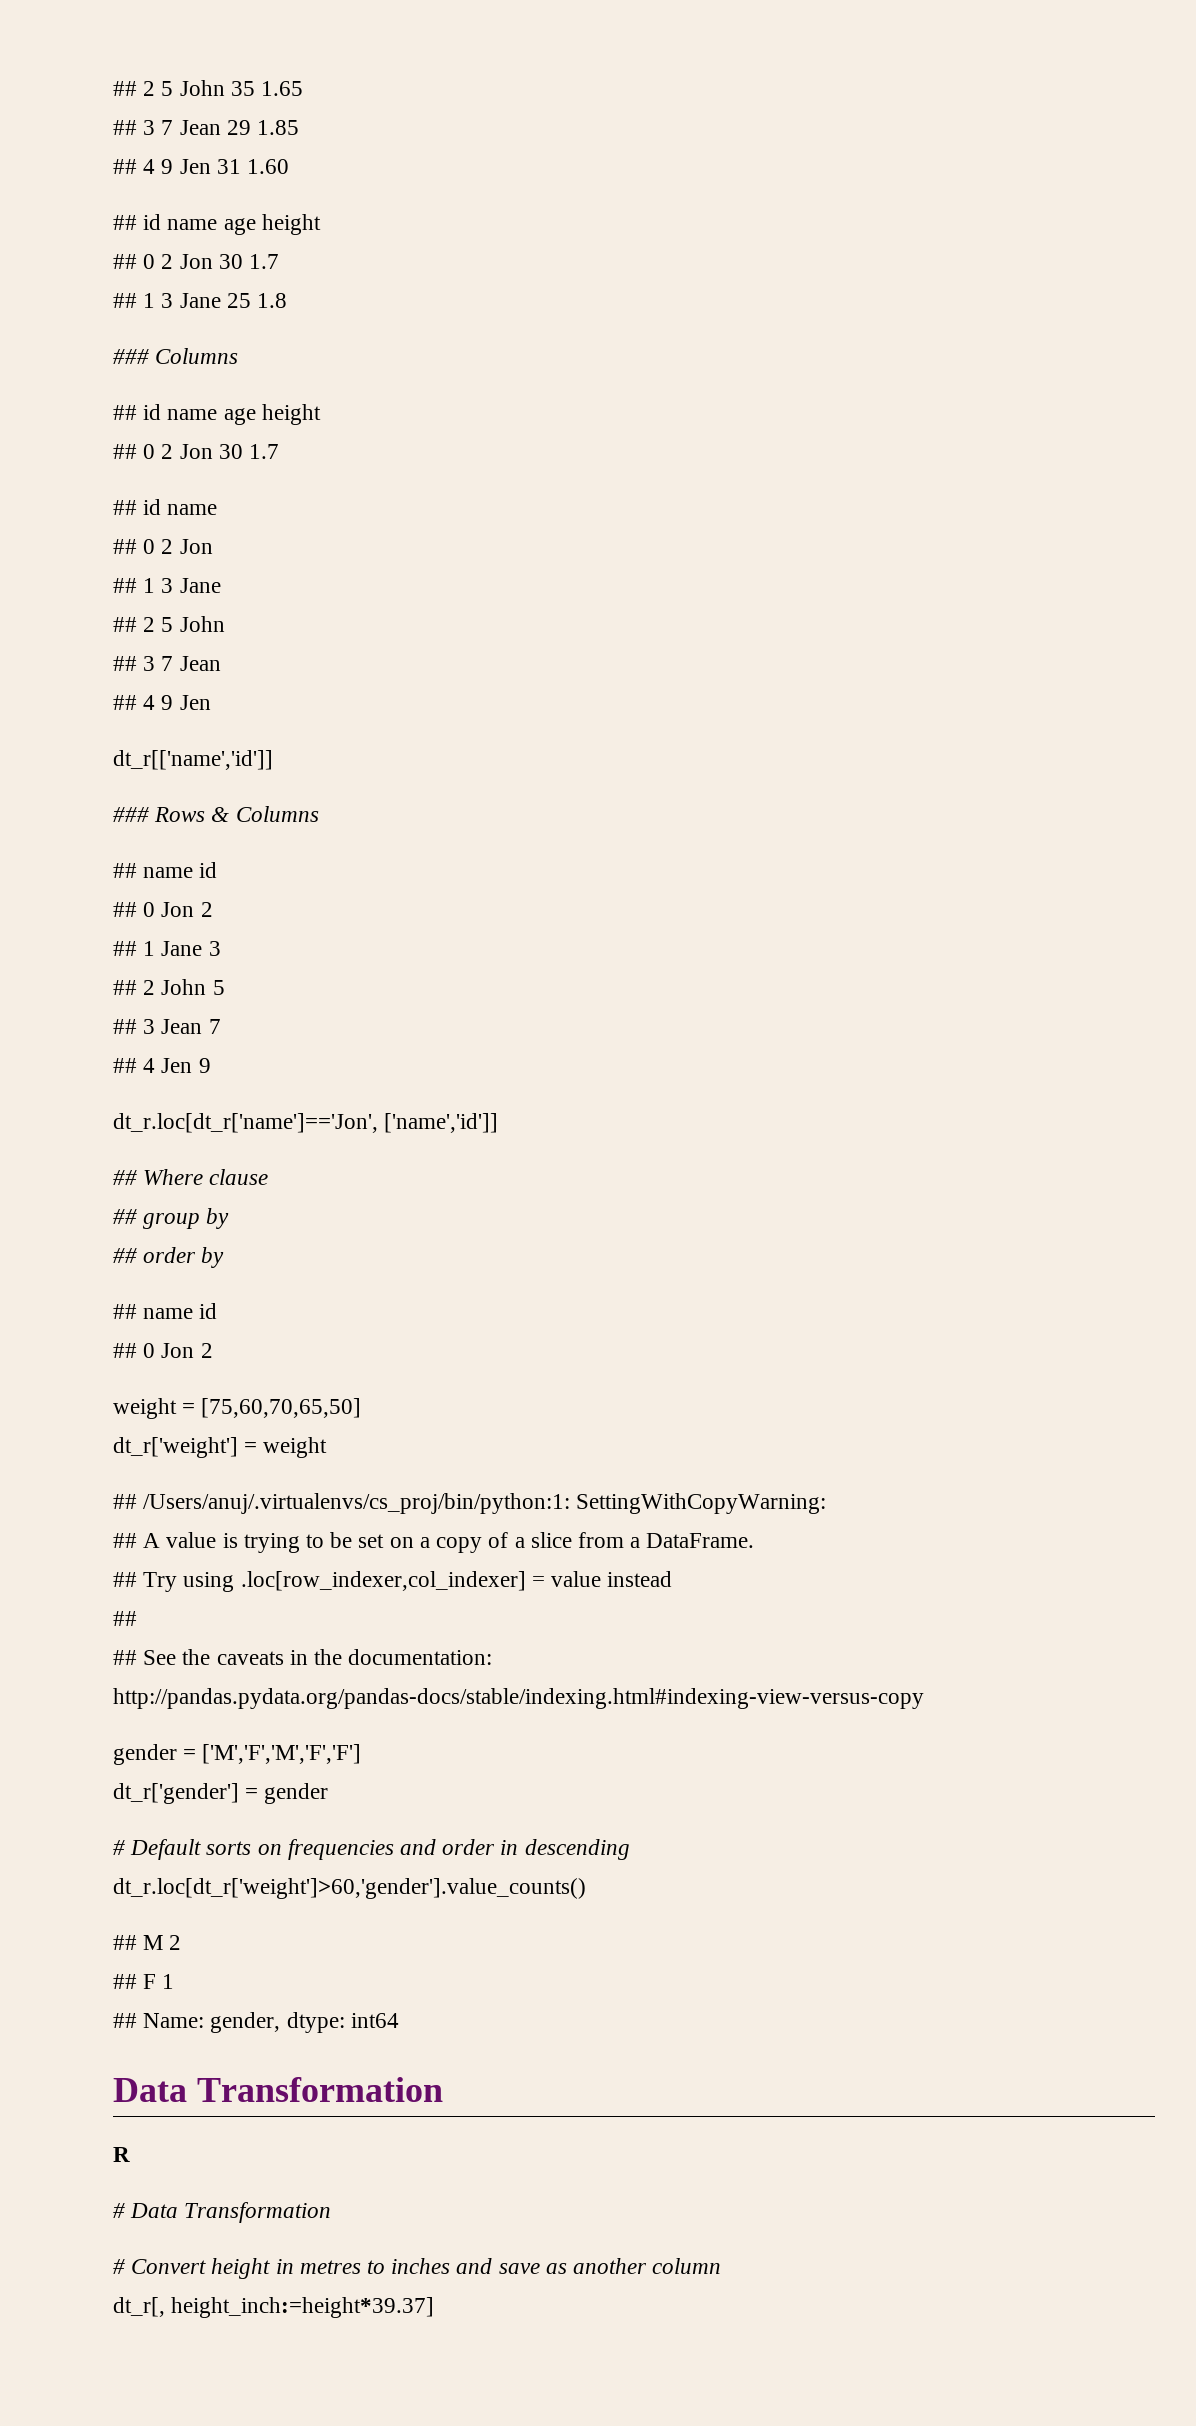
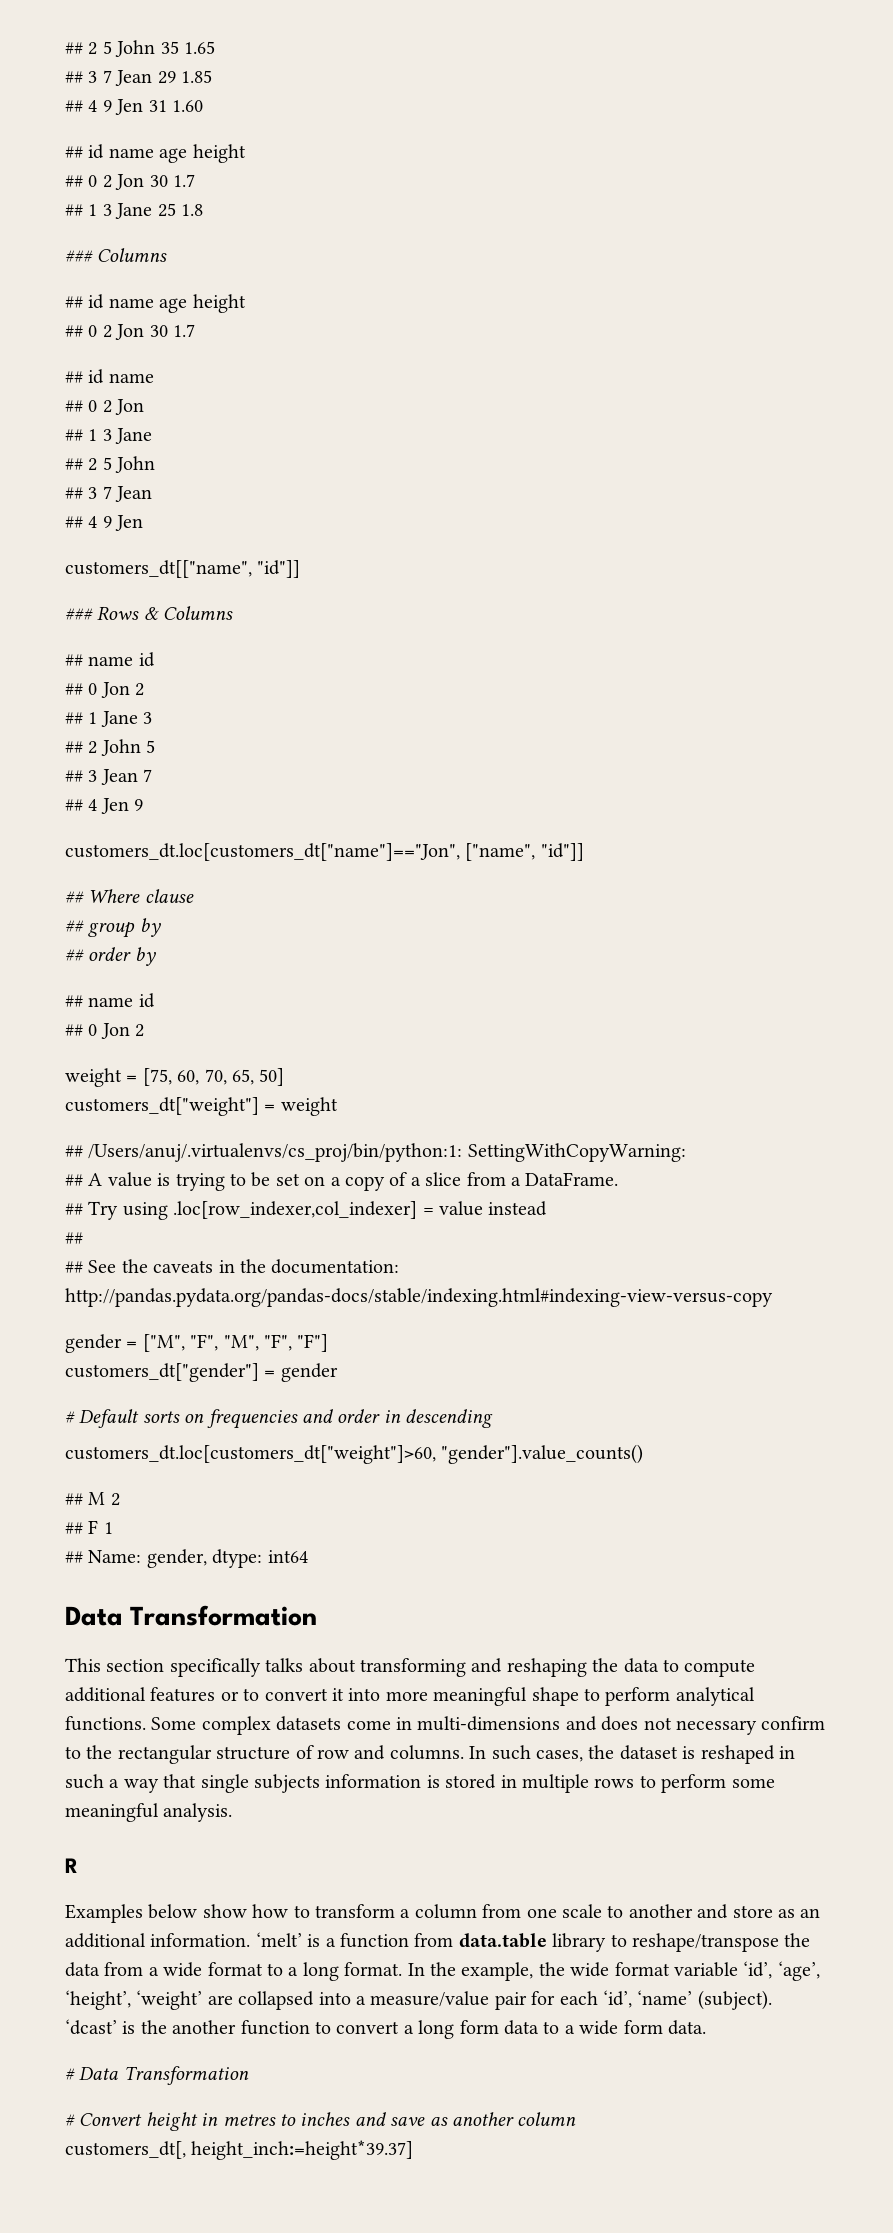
- dt_r[['name','id']]
+ customers_dt[["name", "id"]]
- dt_r.loc[dt_r['name']=='Jon', ['name','id']]
+ customers_dt.loc[customers_dt["name"]=="Jon", ["name", "id"]]
- weight = [75,60,70,65,50]
- dt_r['weight'] = weight
+ weight = [75, 60, 70, 65, 50]
+ customers_dt["weight"] = weight
- gender = ['M','F','M','F','F']
- dt_r['gender'] = gender
+ gender = ["M", "F", "M", "F", "F"]
+ customers_dt["gender"] = gender
- dt_r.loc[dt_r['weight']>60,'gender'].value_counts()
+ customers_dt.loc[customers_dt["weight"]>60, "gender"].value_counts()
+ This section specifically talks about transforming and reshaping the data to compute additional features or to convert it into more meaningful shape to perform analytical functions. Some complex datasets come in multi-dimensions and does not necessary confirm to the rectangular structure of row and columns. In such cases, the dataset is reshaped in such a way that single subjects information is stored in multiple rows to perform some meaningful analysis.
  R
+ Examples below show how to transform a column from one scale to another and store as an additional information. ‘melt’ is a function from data.table library to reshape/transpose the data from a wide format to a long format. In the example, the wide format variable ‘id’, ‘age’, ‘height’, ‘weight’ are collapsed into a measure/value pair for each ‘id’, ‘name’ (subject). ‘dcast’ is the another function to convert a long form data to a wide form data.
- dt_r[, height_inch:=height*39.37]
+ customers_dt[, height_inch:=height*39.37]

